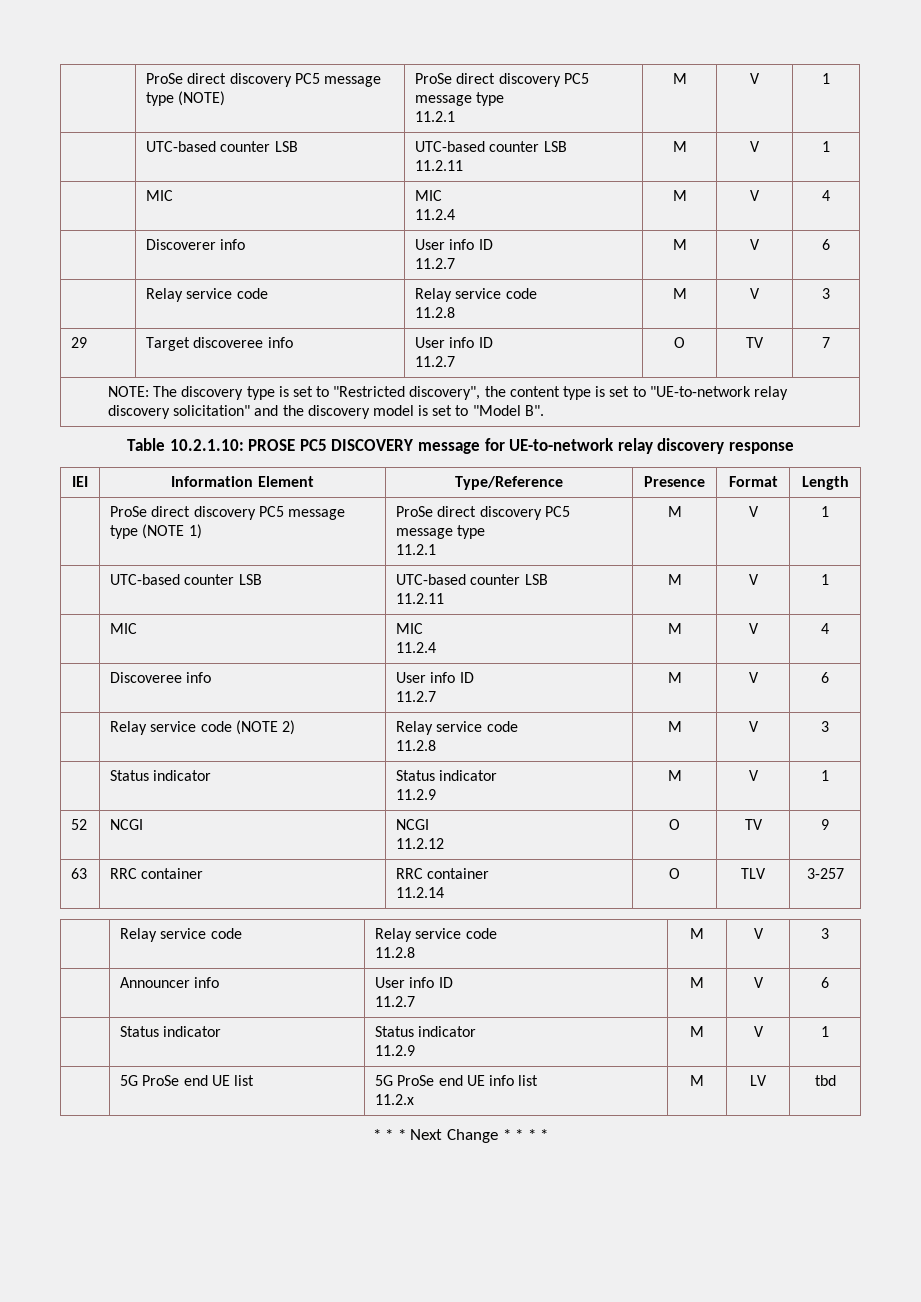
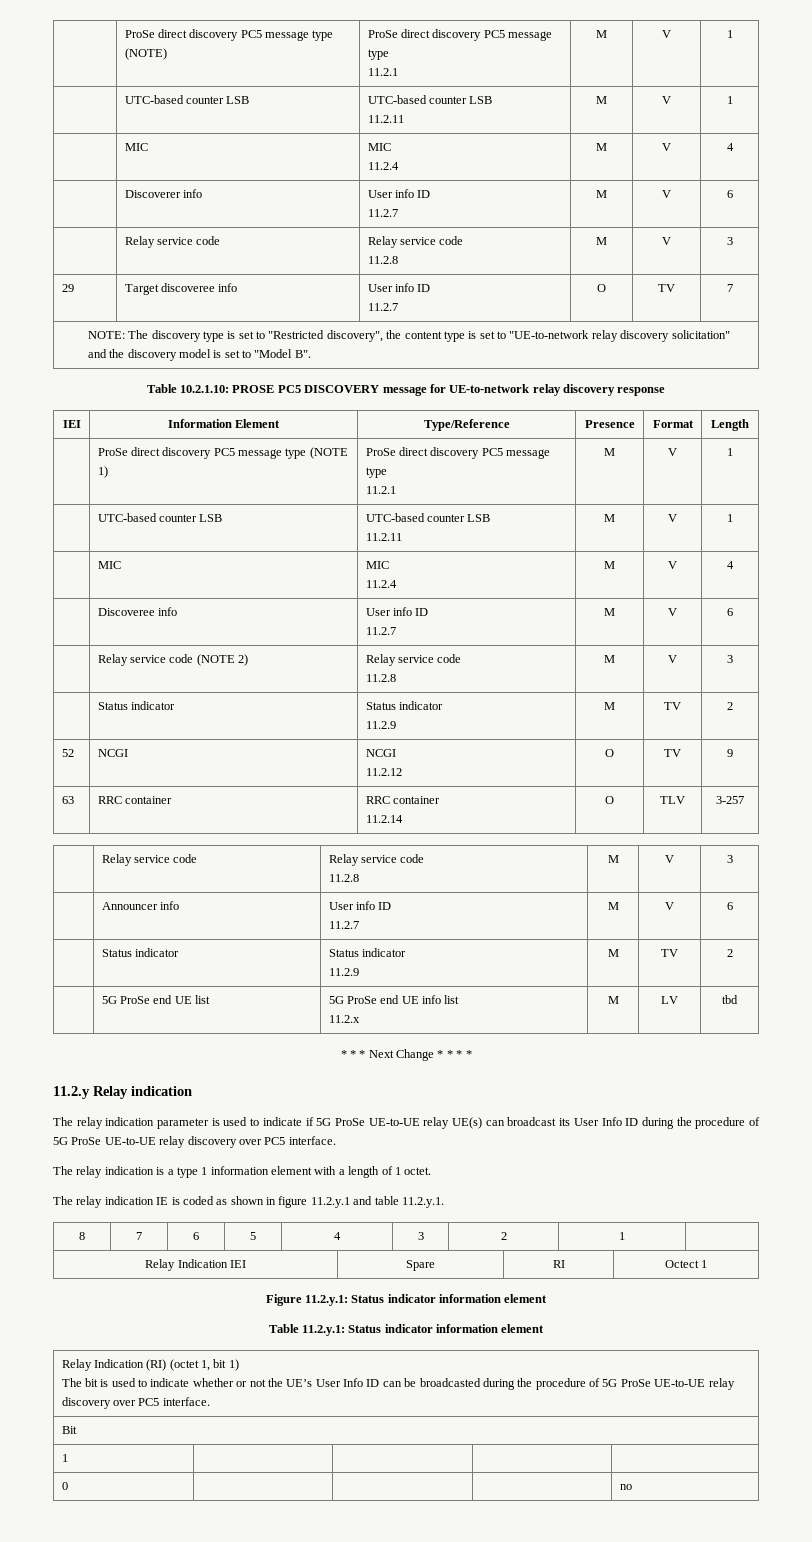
  | Relay service code (NOTE 2) | Relay service code
  11.2.8 | M | V | 3
  | Status indicator | Status indicator
- 11.2.9 | M | V | 1
+ 11.2.9 | M | TV | 2
  | Announcer info | User info ID
  11.2.7 | M | V | 6
  | Status indicator | Status indicator
- 11.2.9 | M | V | 1
+ 11.2.9 | M | TV | 2
+ 11.2.y Relay indication
+ The relay indication parameter is used to indicate if 5G ProSe UE-to-UE relay UE(s) can broadcast its User Info ID during the procedure of 5G ProSe UE-to-UE relay discovery over PC5 interface.
+ The relay indication is a type 1 information element with a length of 1 octet.
+ The relay indication IE is coded as shown in figure 11.2.y.1 and table 11.2.y.1.
+ 8 | 7 | 6 | 5 | 4 | 3 | 2 | 1 |
+ Relay Indication IEI | Spare | RI | Octect 1
+ Figure 11.2.y.1: Status indicator information element
+ Table 11.2.y.1: Status indicator information element
+ Relay Indication (RI) (octet 1, bit 1)
+ The bit is used to indicate whether or not the UE’s User Info ID can be broadcasted during the procedure of 5G ProSe UE-to-UE relay discovery over PC5 interface.
+ Bit
+ 1 | | | |
+ 0 | | | | no

